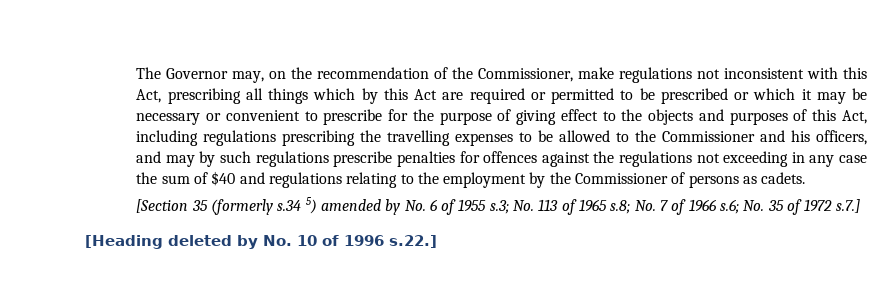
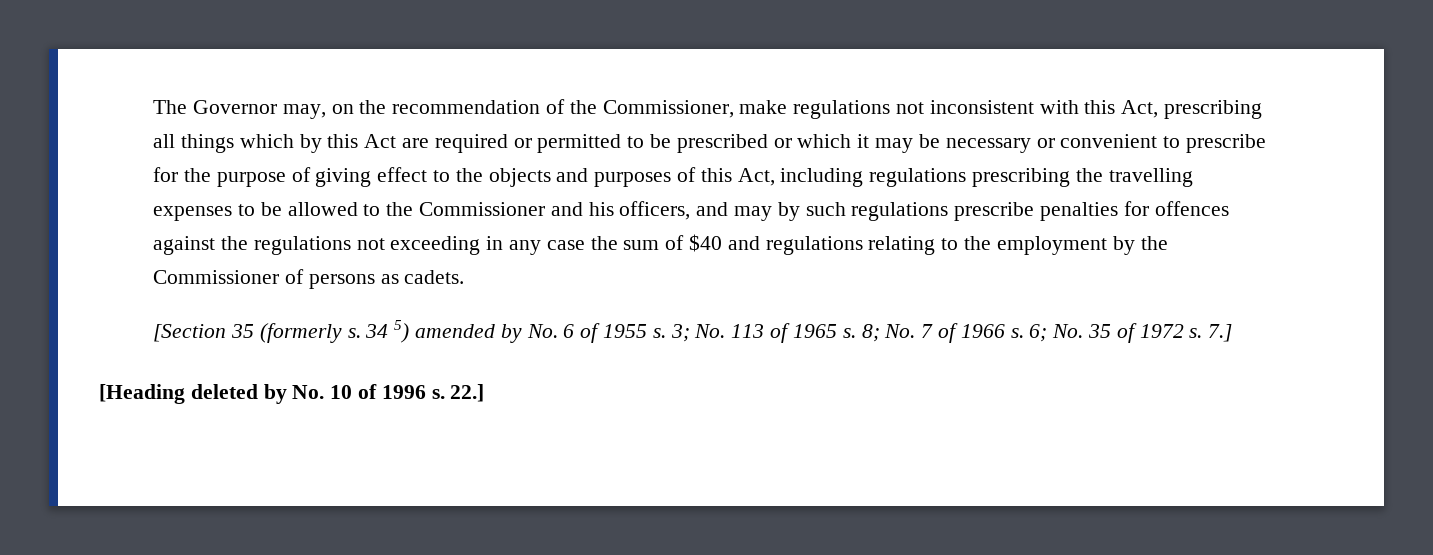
- [Section 35 (formerly s.34 5) amended by No. 6 of 1955 s.3; No. 113 of 1965 s.8; No. 7 of 1966 s.6; No. 35 of 1972 s.7.]
+ [Section 35 (formerly s. 34 5) amended by No. 6 of 1955 s. 3; No. 113 of 1965 s. 8; No. 7 of 1966 s. 6; No. 35 of 1972 s. 7.]
- [Heading deleted by No. 10 of 1996 s.22.]
+ [Heading deleted by No. 10 of 1996 s. 22.]

